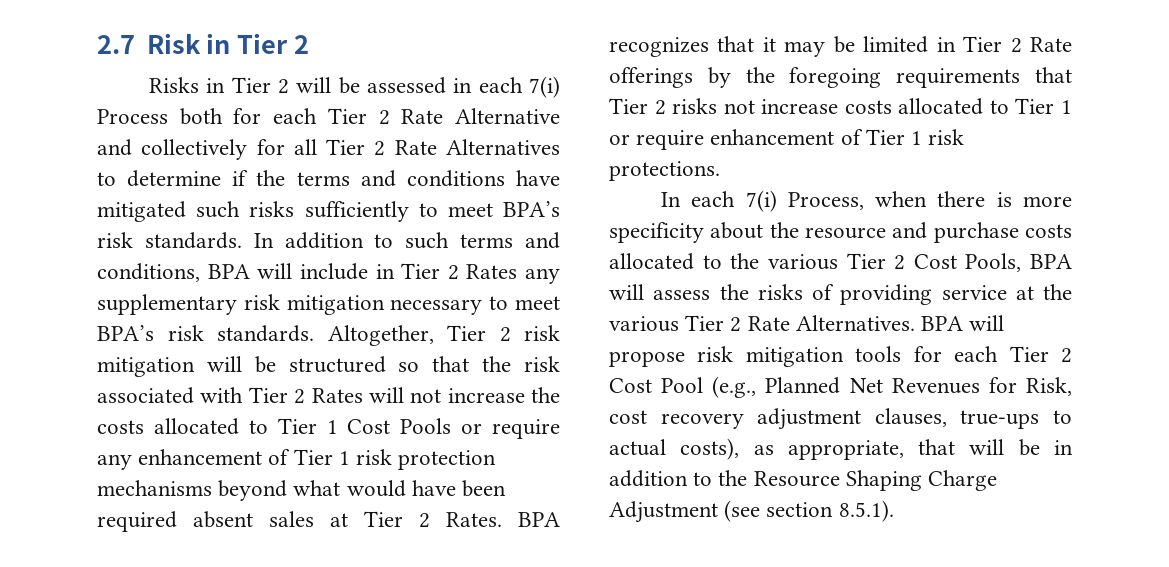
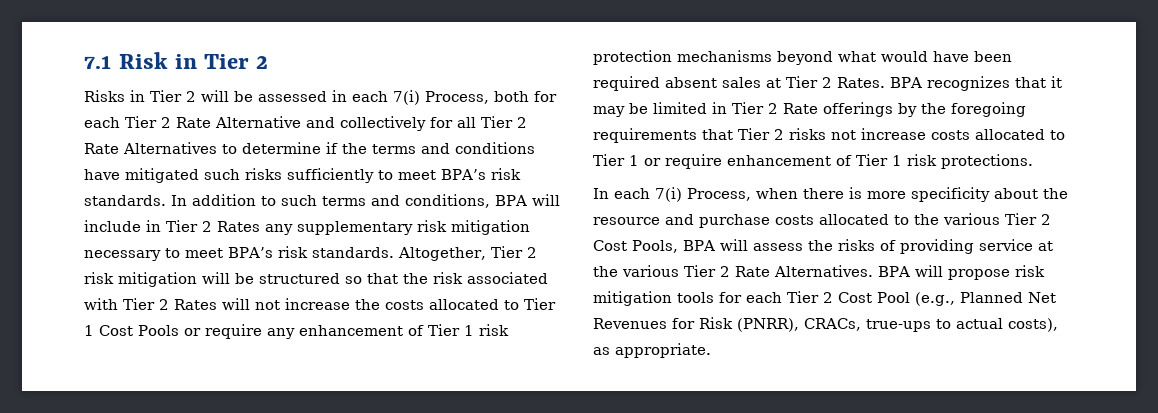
- 2.7 Risk in Tier 2
+ 7.1 Risk in Tier 2
- Risks in Tier 2 will be assessed in each 7(i) Process both for each Tier 2 Rate Alternative and collectively for all Tier 2 Rate Alternatives to determine if the terms and conditions have mitigated such risks sufficiently to meet BPA’s risk standards.
+ Risks in Tier 2 will be assessed in each 7(i) Process, both for each Tier 2 Rate Alternative and collectively for all Tier 2 Rate Alternatives to determine if the terms and conditions have mitigated such risks sufficiently to meet BPA’s risk standards.
- BPA will propose risk mitigation tools for each Tier 2 Cost Pool (e.g., Planned Net Revenues for Risk, cost recovery adjustment clauses, true-ups to actual costs), as appropriate, that will be in addition to the Resource Shaping Charge Adjustment (see section 8.5.1).
+ BPA will propose risk mitigation tools for each Tier 2 Cost Pool (e.g., Planned Net Revenues for Risk (PNRR), CRACs, true-ups to actual costs), as appropriate.

